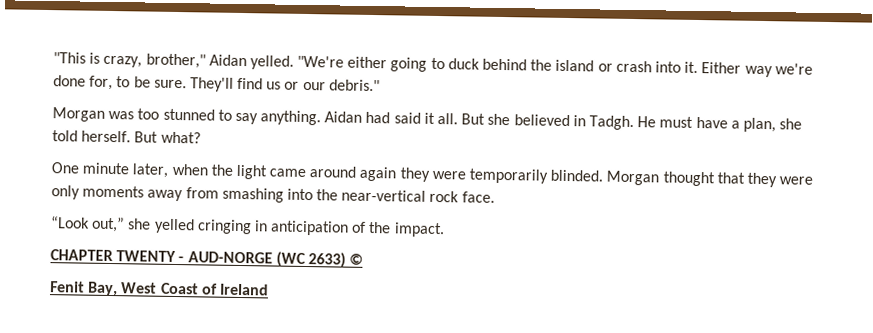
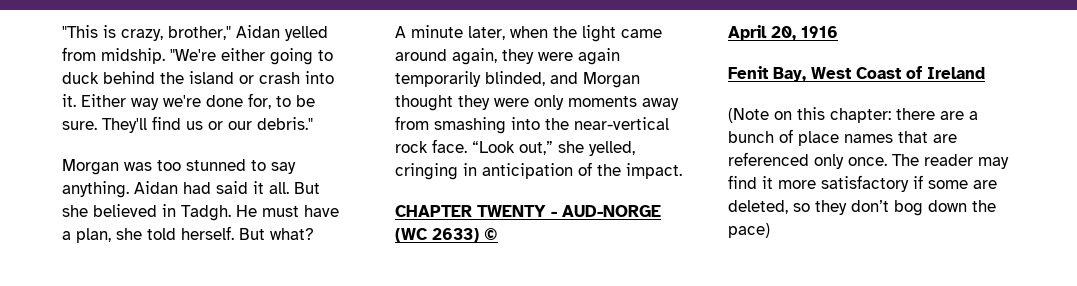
- "This is crazy, brother," Aidan yelled.
+ "This is crazy, brother," Aidan yelled from midship.
- One minute later, when the light came around again they were temporarily blinded. Morgan thought that they were only moments away from smashing into the near-vertical rock face.
- “Look out,” she yelled cringing in anticipation of the impact.
+ A minute later, when the light came around again, they were again temporarily blinded, and Morgan thought they were only moments away from smashing into the near-vertical rock face. “Look out,” she yelled, cringing in anticipation of the impact.
+ April 20, 1916
+ (Note on this chapter: there are a bunch of place names that are referenced only once. The reader may find it more satisfactory if some are deleted, so they don’t bog down the pace)

